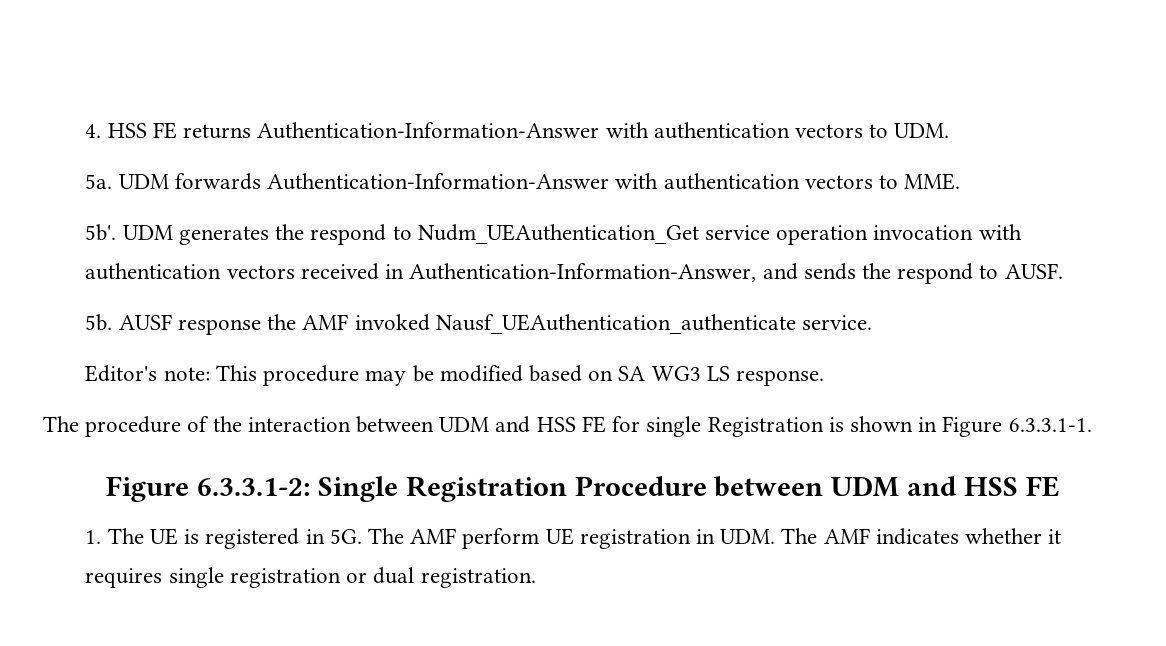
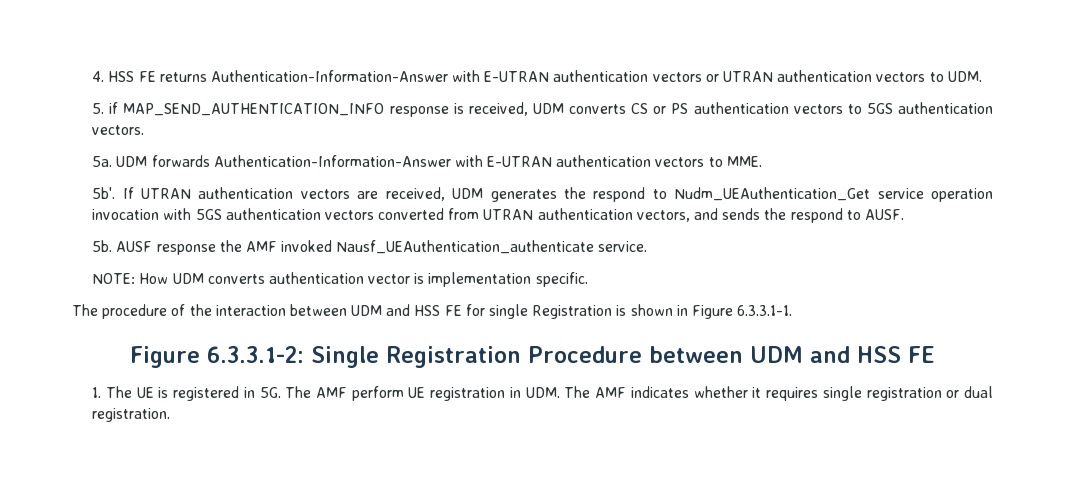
- 4. HSS FE returns Authentication-Information-Answer with authentication vectors to UDM.
+ 4. HSS FE returns Authentication-Information-Answer with E-UTRAN authentication vectors or UTRAN authentication vectors to UDM.
+ 5. if MAP_SEND_AUTHENTICATION_INFO response is received, UDM converts CS or PS authentication vectors to 5GS authentication vectors.
- UDM forwards Authentication-Information-Answer with authentication vectors to MME.
+ UDM forwards Authentication-Information-Answer with E-UTRAN authentication vectors to MME.
- UDM generates the respond to Nudm_UEAuthentication_Get service operation invocation with authentication vectors received in Authentication-Information-Answer, and sends the respond to AUSF.
+ If UTRAN authentication vectors are received, UDM generates the respond to Nudm_UEAuthentication_Get service operation invocation with 5GS authentication vectors converted from UTRAN authentication vectors, and sends the respond to AUSF.
- Editor's note: This procedure may be modified based on SA WG3 LS response.
+ NOTE: How UDM converts authentication vector is implementation specific.

